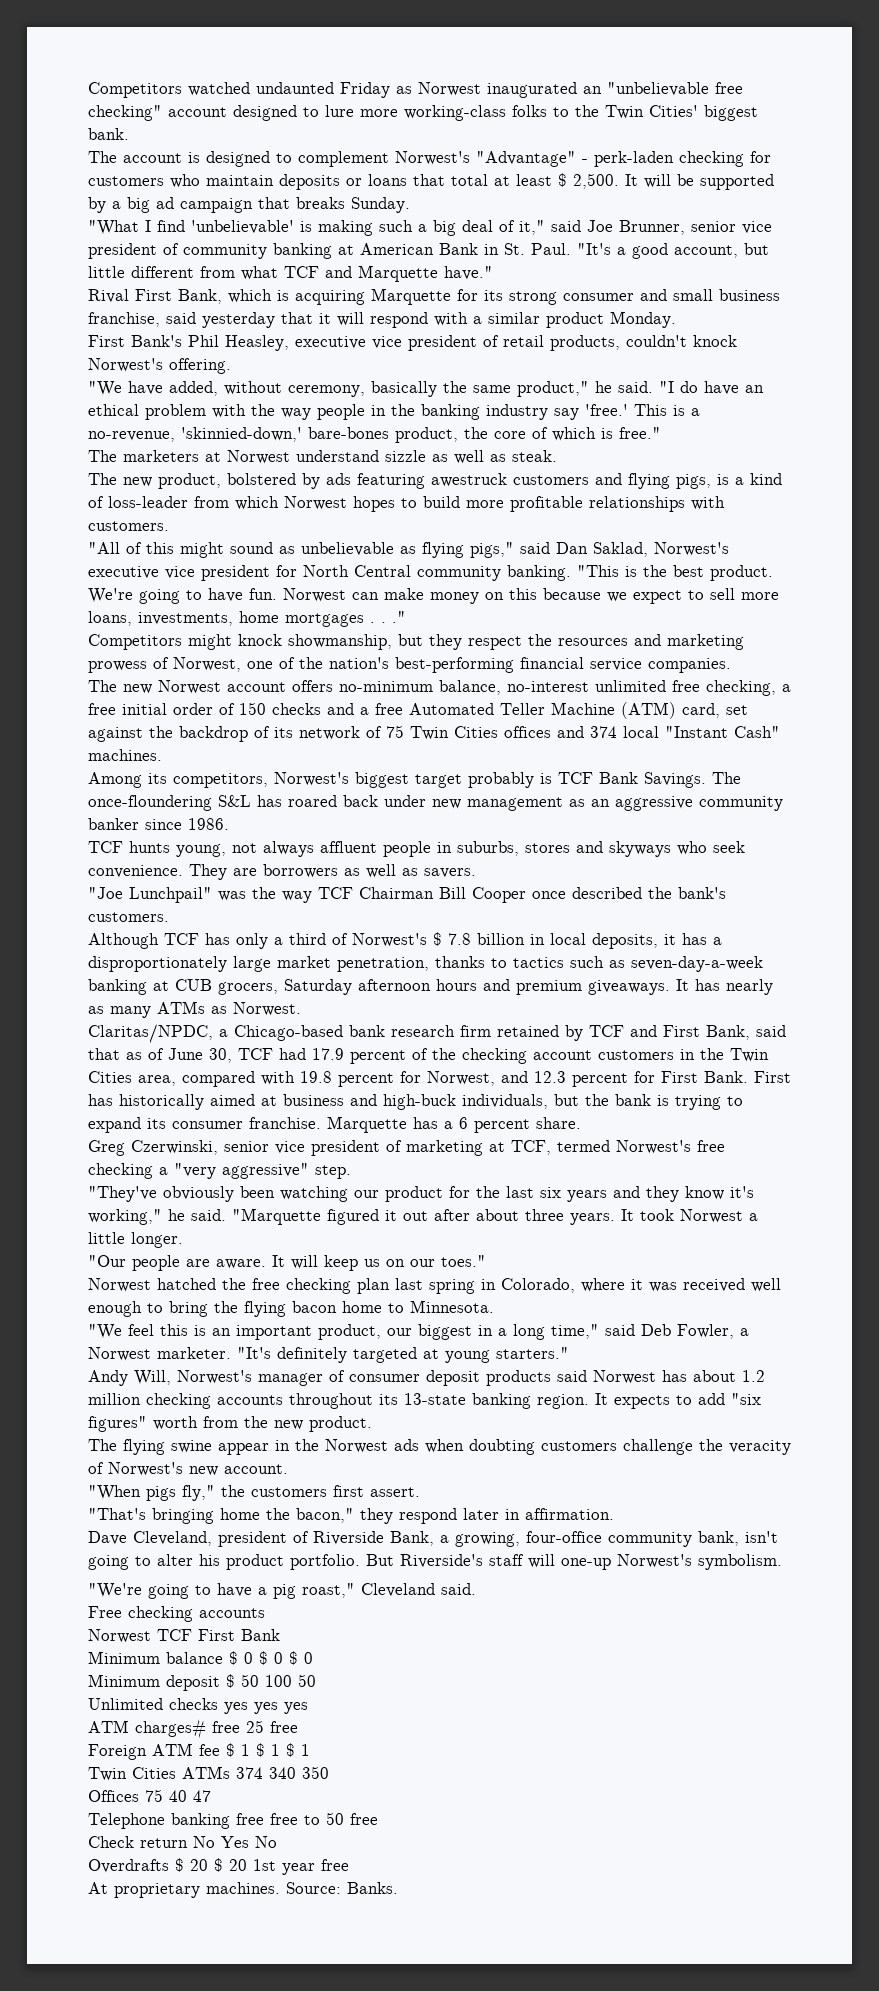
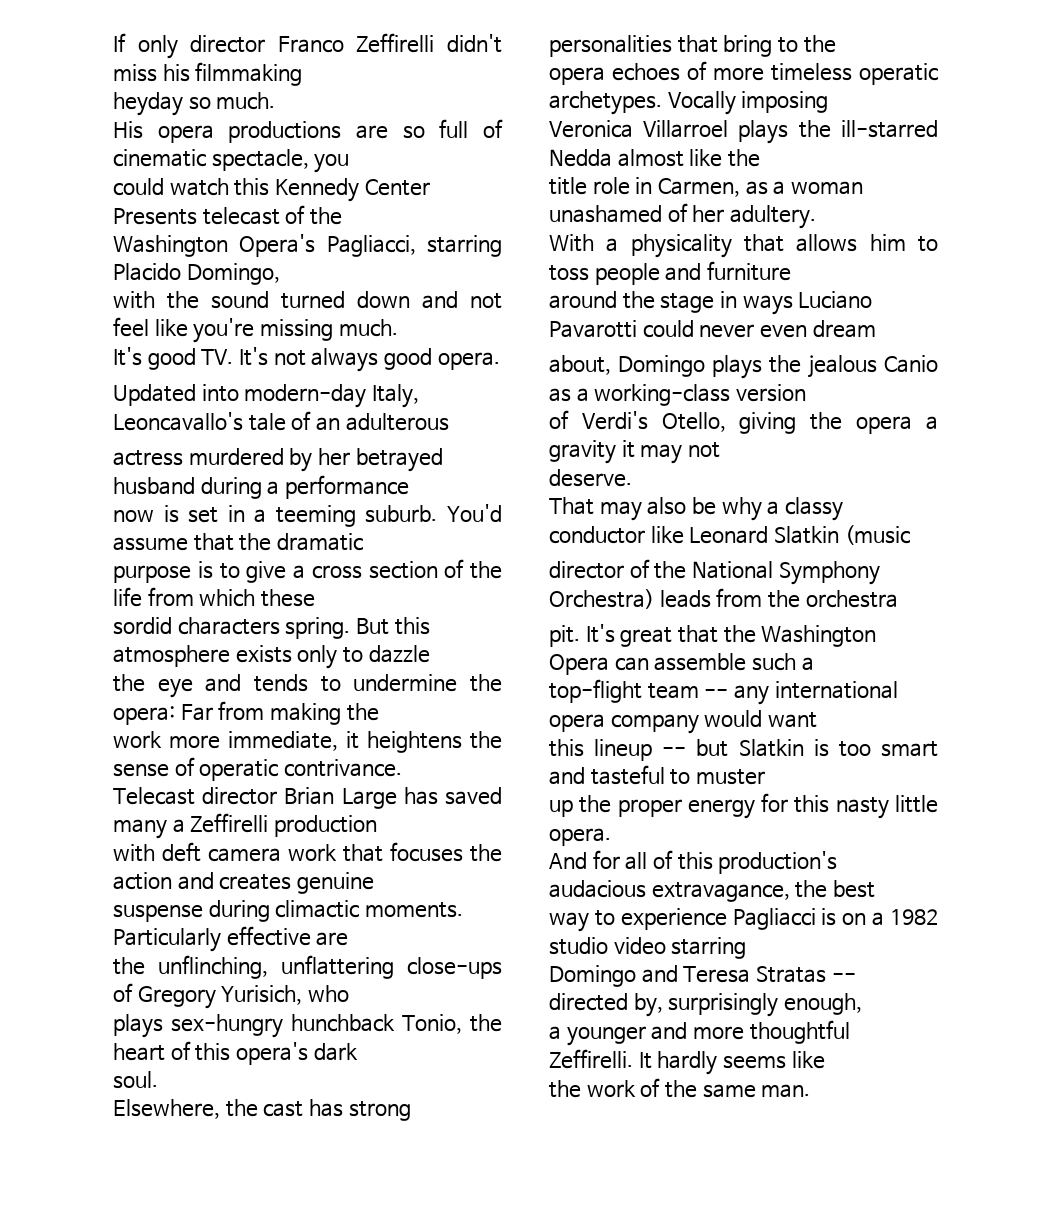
- Competitors watched undaunted Friday as Norwest inaugurated an "unbelievable free checking" account designed to lure more working-class folks to the Twin Cities' biggest bank.
- The account is designed to complement Norwest's "Advantage" - perk-laden checking for customers who maintain deposits or loans that total at least $ 2,500. It will be supported by a big ad campaign that breaks Sunday.
- "What I find 'unbelievable' is making such a big deal of it," said Joe Brunner, senior vice president of community banking at American Bank in St. Paul. "It's a good account, but little different from what TCF and Marquette have."
- Rival First Bank, which is acquiring Marquette for its strong consumer and small business franchise, said yesterday that it will respond with a similar product Monday.
- First Bank's Phil Heasley, executive vice president of retail products, couldn't knock Norwest's offering.
- "We have added, without ceremony, basically the same product," he said. "I do have an ethical problem with the way people in the banking industry say 'free.' This is a no-revenue, 'skinnied-down,' bare-bones product, the core of which is free."
- The marketers at Norwest understand sizzle as well as steak.
- The new product, bolstered by ads featuring awestruck customers and flying pigs, is a kind of loss-leader from which Norwest hopes to build more profitable relationships with customers.
- "All of this might sound as unbelievable as flying pigs," said Dan Saklad, Norwest's executive vice president for North Central community banking. "This is the best product. We're going to have fun. Norwest can make money on this because we expect to sell more loans, investments, home mortgages . . ."
- Competitors might knock showmanship, but they respect the resources and marketing prowess of Norwest, one of the nation's best-performing financial service companies.
- The new Norwest account offers no-minimum balance, no-interest unlimited free checking, a free initial order of 150 checks and a free Automated Teller Machine (ATM) card, set against the backdrop of its network of 75 Twin Cities offices and 374 local "Instant Cash" machines.
- Among its competitors, Norwest's biggest target probably is TCF Bank Savings. The once-floundering S&L has roared back under new management as an aggressive community banker since 1986.
- TCF hunts young, not always affluent people in suburbs, stores and skyways who seek convenience. They are borrowers as well as savers.
- "Joe Lunchpail" was the way TCF Chairman Bill Cooper once described the bank's customers.
- Although TCF has only a third of Norwest's $ 7.8 billion in local deposits, it has a disproportionately large market penetration, thanks to tactics such as seven-day-a-week banking at CUB grocers, Saturday afternoon hours and premium giveaways. It has nearly as many ATMs as Norwest.
- Claritas/NPDC, a Chicago-based bank research firm retained by TCF and First Bank, said that as of June 30, TCF had 17.9 percent of the checking account customers in the Twin Cities area, compared with 19.8 percent for Norwest, and 12.3 percent for First Bank. First has historically aimed at business and high-buck individuals, but the bank is trying to expand its consumer franchise. Marquette has a 6 percent share.
- Greg Czerwinski, senior vice president of marketing at TCF, termed Norwest's free checking a "very aggressive" step.
- "They've obviously been watching our product for the last six years and they know it's working," he said. "Marquette figured it out after about three years. It took Norwest a little longer.
- "Our people are aware. It will keep us on our toes."
- Norwest hatched the free checking plan last spring in Colorado, where it was received well enough to bring the flying bacon home to Minnesota.
- "We feel this is an important product, our biggest in a long time," said Deb Fowler, a Norwest marketer. "It's definitely targeted at young starters."
- Andy Will, Norwest's manager of consumer deposit products said Norwest has about 1.2 million checking accounts throughout its 13-state banking region. It expects to add "six figures" worth from the new product.
- The flying swine appear in the Norwest ads when doubting customers challenge the veracity of Norwest's new account.
- "When pigs fly," the customers first assert.
- "That's bringing home the bacon," they respond later in affirmation.
- Dave Cleveland, president of Riverside Bank, a growing, four-office community bank, isn't going to alter his product portfolio. But Riverside's staff will one-up Norwest's symbolism.
- "We're going to have a pig roast," Cleveland said.
- Free checking accounts
- Norwest TCF First Bank
- Minimum balance $ 0 $ 0 $ 0
- Minimum deposit $ 50 100 50
- Unlimited checks yes yes yes
- ATM charges# free 25 free
- Foreign ATM fee $ 1 $ 1 $ 1
- Twin Cities ATMs 374 340 350
- Offices 75 40 47
- Telephone banking free free to 50 free
- Check return No Yes No
- Overdrafts $ 20 $ 20 1st year free
- At proprietary machines. Source: Banks.
+ If only director Franco Zeffirelli didn't miss his filmmaking
+ heyday so much.
+ His opera productions are so full of cinematic spectacle, you
+ could watch this Kennedy Center Presents telecast of the
+ Washington Opera's Pagliacci, starring Placido Domingo,
+ with the sound turned down and not feel like you're missing much.
+ It's good TV. It's not always good opera.
+ Updated into modern-day Italy, Leoncavallo's tale of an adulterous
+ actress murdered by her betrayed husband during a performance
+ now is set in a teeming suburb. You'd assume that the dramatic
+ purpose is to give a cross section of the life from which these
+ sordid characters spring. But this atmosphere exists only to dazzle
+ the eye and tends to undermine the opera: Far from making the
+ work more immediate, it heightens the sense of operatic contrivance.
+ Telecast director Brian Large has saved many a Zeffirelli production
+ with deft camera work that focuses the action and creates genuine
+ suspense during climactic moments. Particularly effective are
+ the unflinching, unflattering close-ups of Gregory Yurisich, who
+ plays sex-hungry hunchback Tonio, the heart of this opera's dark
+ soul.
+ Elsewhere, the cast has strong personalities that bring to the
+ opera echoes of more timeless operatic archetypes. Vocally imposing
+ Veronica Villarroel plays the ill-starred Nedda almost like the
+ title role in Carmen, as a woman unashamed of her adultery.
+ With a physicality that allows him to toss people and furniture
+ around the stage in ways Luciano Pavarotti could never even dream
+ about, Domingo plays the jealous Canio as a working-class version
+ of Verdi's Otello, giving the opera a gravity it may not
+ deserve.
+ That may also be why a classy conductor like Leonard Slatkin (music
+ director of the National Symphony Orchestra) leads from the orchestra
+ pit. It's great that the Washington Opera can assemble such a
+ top-flight team -- any international opera company would want
+ this lineup -- but Slatkin is too smart and tasteful to muster
+ up the proper energy for this nasty little opera.
+ And for all of this production's audacious extravagance, the best
+ way to experience Pagliacci is on a 1982 studio video starring
+ Domingo and Teresa Stratas -- directed by, surprisingly enough,
+ a younger and more thoughtful Zeffirelli. It hardly seems like
+ the work of the same man.

